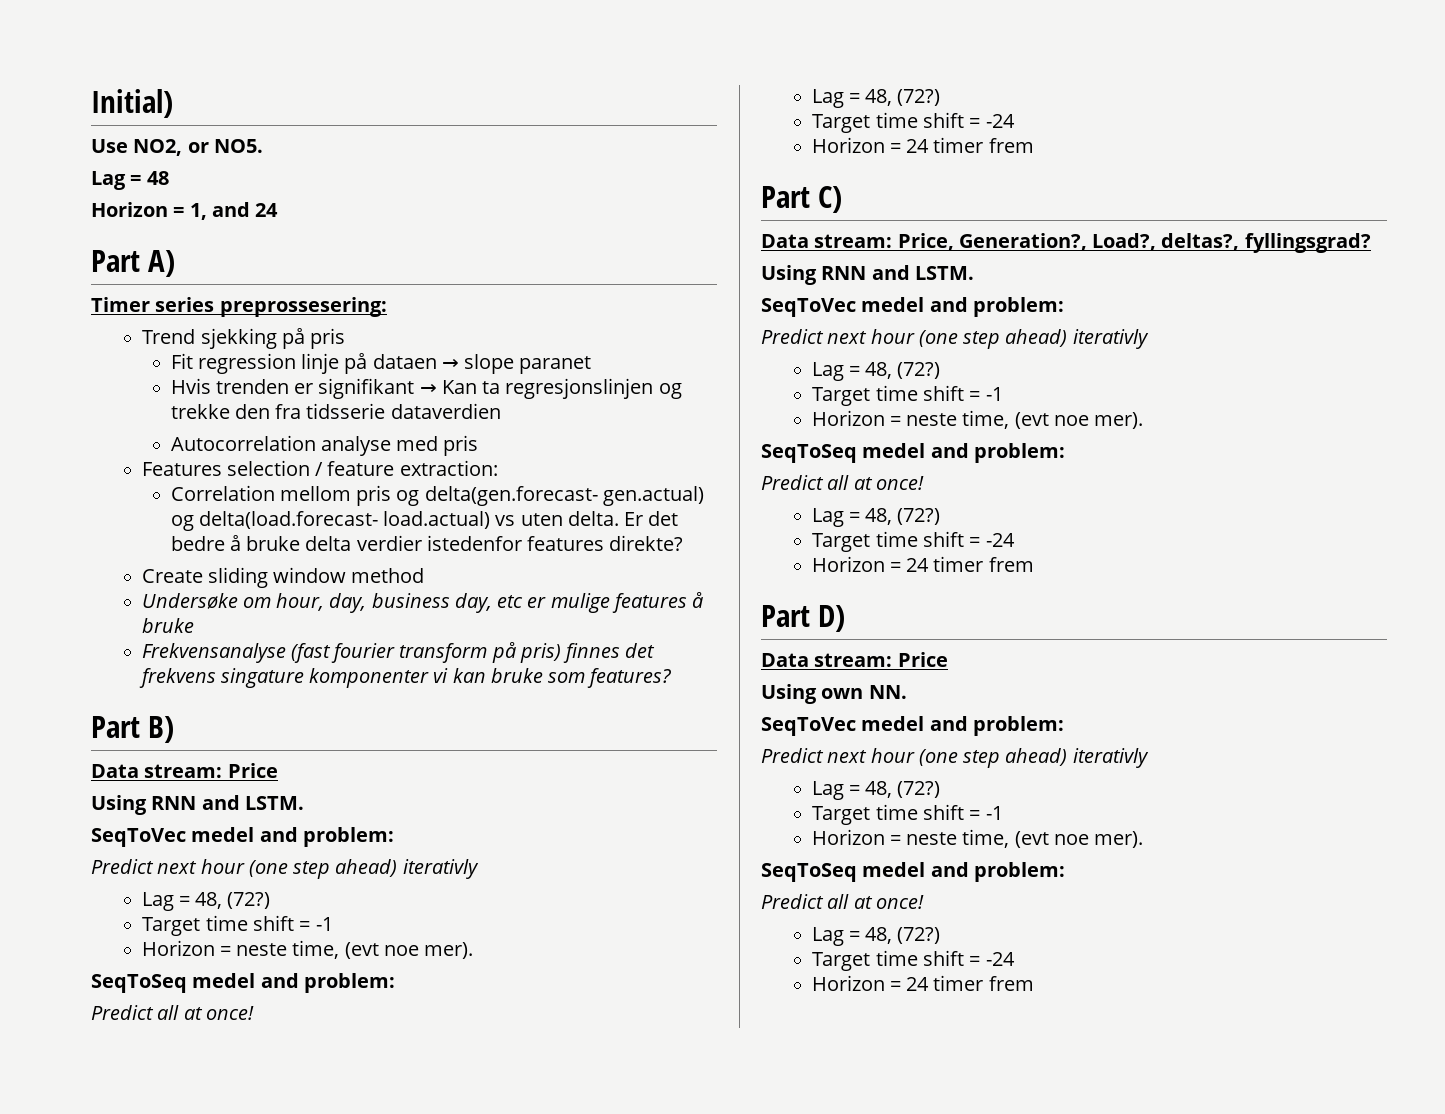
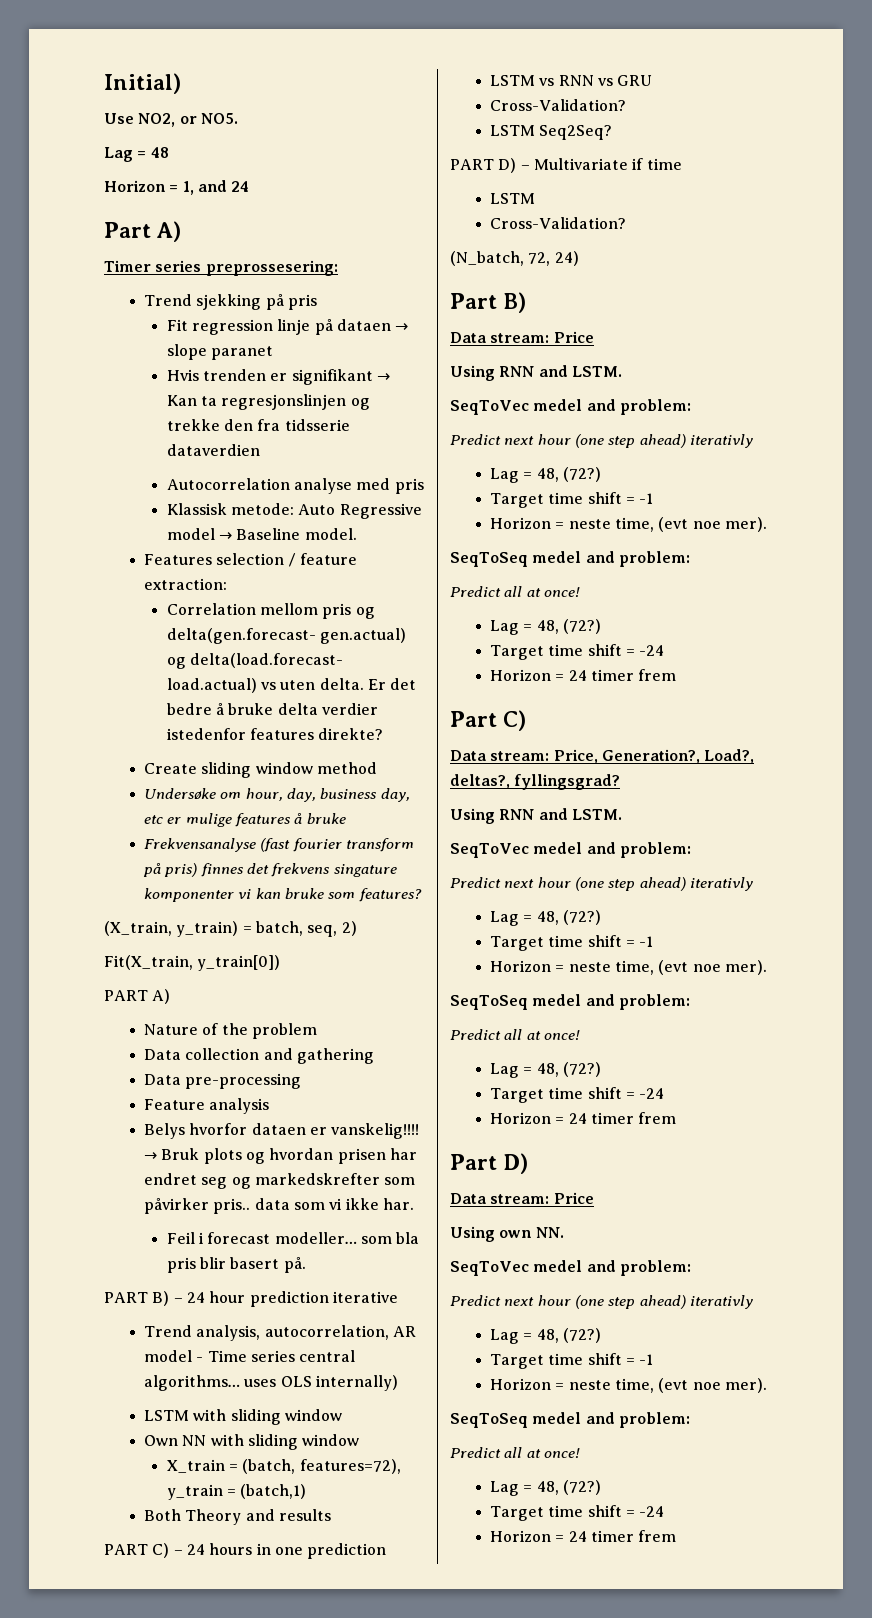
+ Klassisk metode: Auto Regressive model → Baseline model.
+ (X_train, y_train) = batch, seq, 2)
+ Fit(X_train, y_train[0])
+ PART A)
+ Nature of the problem
+ Data collection and gathering
+ Data pre-processing
+ Feature analysis
+ Belys hvorfor dataen er vanskelig!!!! → Bruk plots og hvordan prisen har endret seg og markedskrefter som påvirker pris.. data som vi ikke har.
+ Feil i forecast modeller… som bla pris blir basert på.
+ PART B) – 24 hour prediction iterative
+ Trend analysis, autocorrelation, AR model - Time series central algorithms… uses OLS internally)
+ LSTM with sliding window
+ Own NN with sliding window
+ X_train = (batch, features=72), y_train = (batch,1)
+ Both Theory and results
+ PART C) – 24 hours in one prediction
+ LSTM vs RNN vs GRU
+ Cross-Validation?
+ LSTM Seq2Seq?
+ PART D) – Multivariate if time
+ LSTM
+ Cross-Validation?
+ (N_batch, 72, 24)

